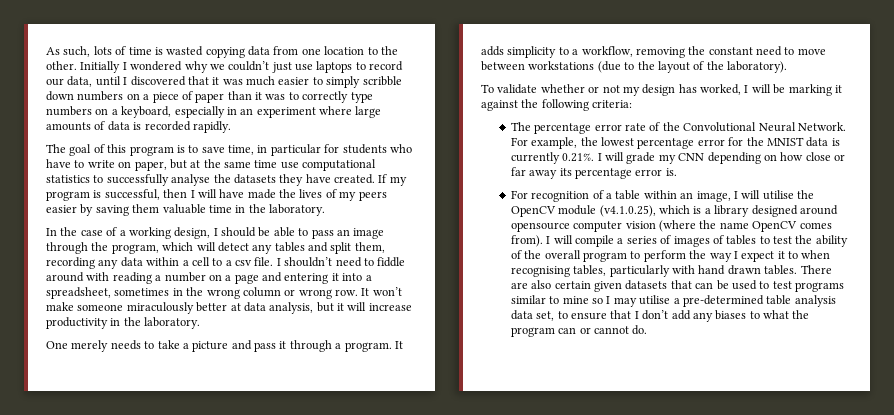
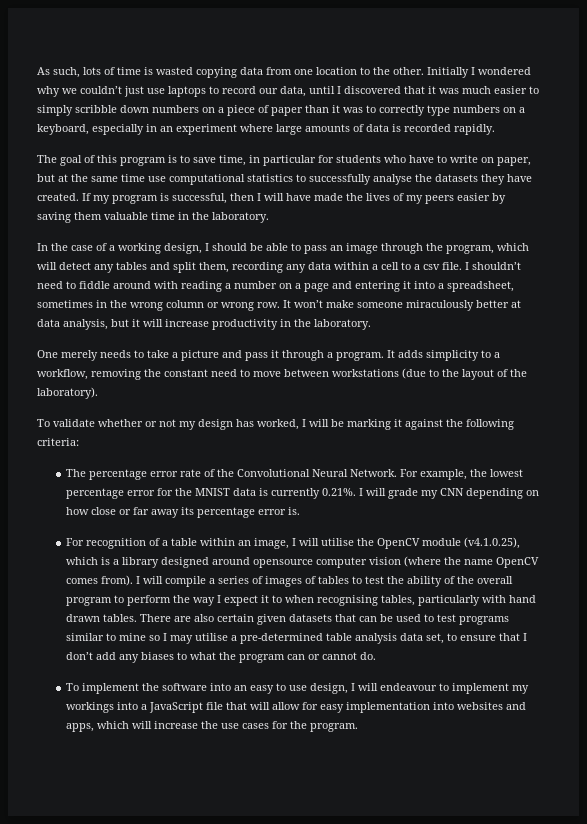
+ To implement the software into an easy to use design, I will endeavour to implement my workings into a JavaScript file that will allow for easy implementation into websites and apps, which will increase the use cases for the program.

